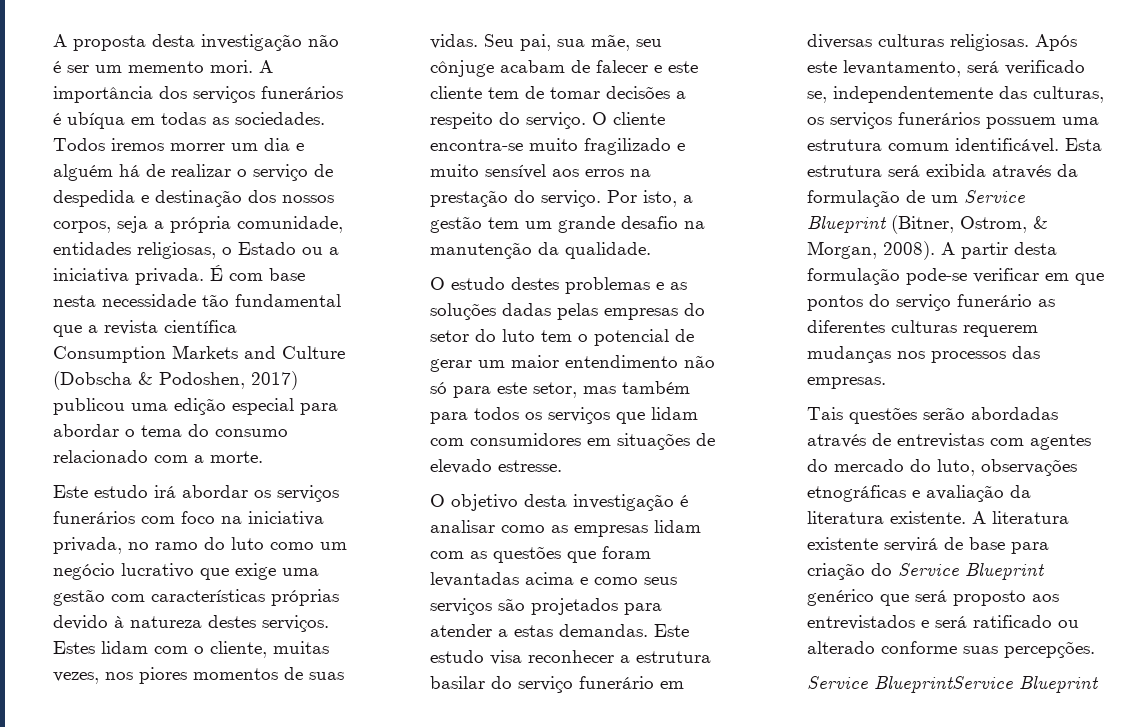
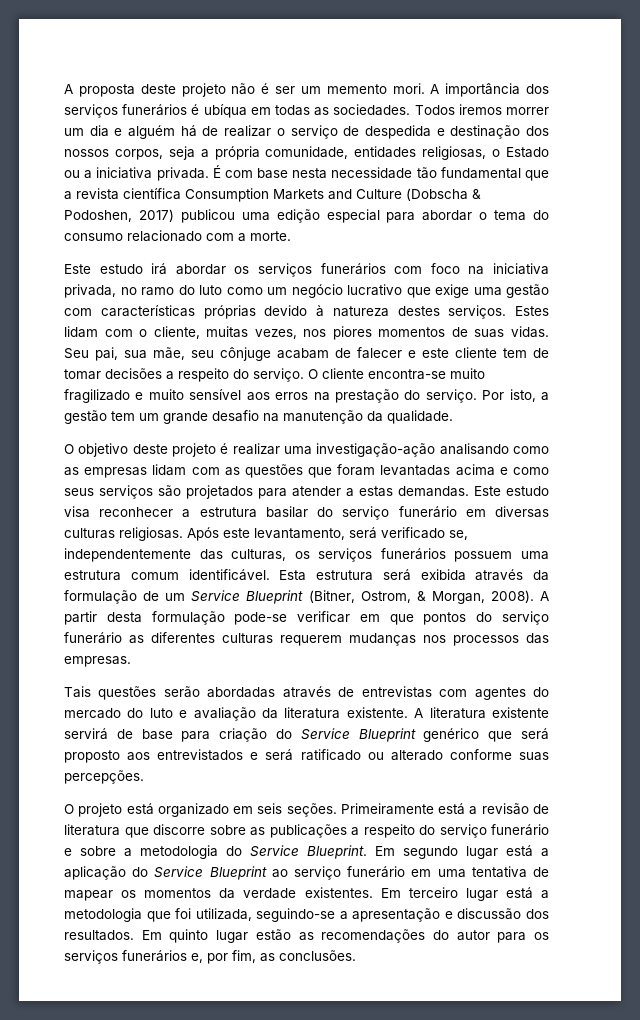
- A proposta desta investigação não é ser um memento mori.
+ A proposta deste projeto não é ser um memento mori.
- O estudo destes problemas e as soluções dadas pelas empresas do setor do luto tem o potencial de gerar um maior entendimento não só para este setor, mas também para todos os serviços que lidam com consumidores em situações de elevado estresse.
- O objetivo desta investigação é analisar como as empresas lidam com as questões que foram levantadas acima e como seus serviços são projetados para atender a estas demandas.
+ O objetivo deste projeto é realizar uma investigação-ação analisando como as empresas lidam com as questões que foram levantadas acima e como seus serviços são projetados para atender a estas demandas.
- Tais questões serão abordadas através de entrevistas com agentes do mercado do luto, observações etnográficas e avaliação da literatura existente.
+ Tais questões serão abordadas através de entrevistas com agentes do mercado do luto e avaliação da literatura existente.
- Service BlueprintService Blueprint
+ O projeto está organizado em seis seções. Primeiramente está a revisão de literatura que discorre sobre as publicações a respeito do serviço funerário e sobre a metodologia do Service Blueprint. Em segundo lugar está a aplicação do Service Blueprint ao serviço funerário em uma tentativa de mapear os momentos da verdade existentes. Em terceiro lugar está a metodologia que foi utilizada, seguindo-se a apresentação e discussão dos resultados. Em quinto lugar estão as recomendações do autor para os serviços funerários e, por fim, as conclusões.

